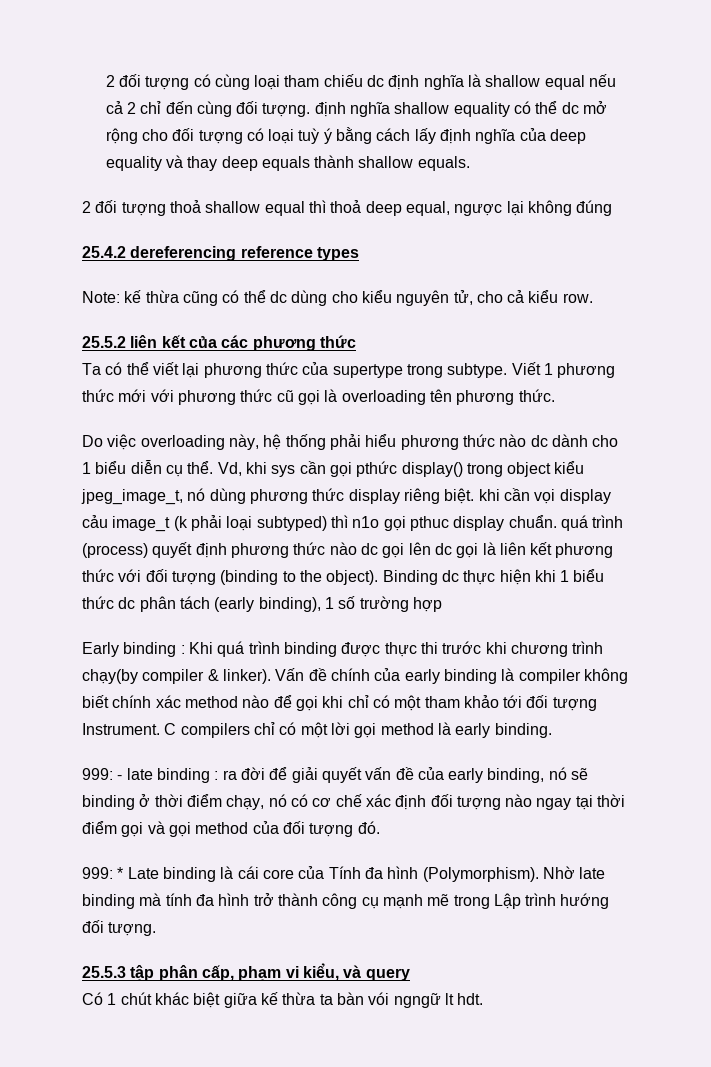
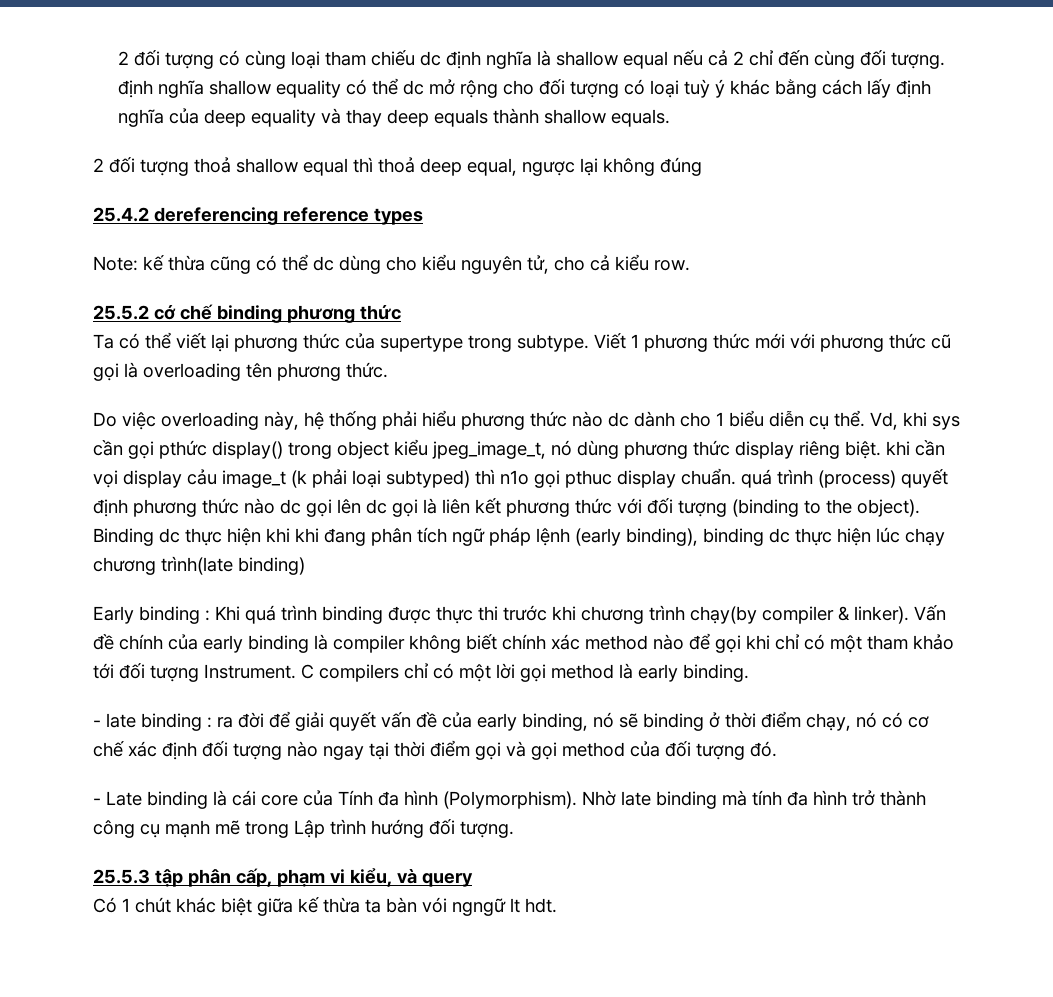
- 2 đối tượng có cùng loại tham chiếu dc định nghĩa là shallow equal nếu cả 2 chỉ đến cùng đối tượng. định nghĩa shallow equality có thể dc mở rộng cho đối tượng có loại tuỳ ý bằng cách lấy định nghĩa của deep equality và thay deep equals thành shallow equals.
+ 2 đối tượng có cùng loại tham chiếu dc định nghĩa là shallow equal nếu cả 2 chỉ đến cùng đối tượng. định nghĩa shallow equality có thể dc mở rộng cho đối tượng có loại tuỳ ý khác bằng cách lấy định nghĩa của deep equality và thay deep equals thành shallow equals.
- 25.5.2 liên kết của các phương thức
+ 25.5.2 cớ chế binding phương thức
- Binding dc thực hiện khi 1 biểu thức dc phân tách (early binding), 1 số trường hợp
+ Binding dc thực hiện khi khi đang phân tích ngữ pháp lệnh (early binding), binding dc thực hiện lúc chạy chương trình(late binding)
- 999: - late binding : ra đời để giải quyết vấn đề của early binding, nó sẽ binding ở thời điểm chạy, nó có cơ chế xác định đối tượng nào ngay tại thời điểm gọi và gọi method của đối tượng đó.
+ - late binding : ra đời để giải quyết vấn đề của early binding, nó sẽ binding ở thời điểm chạy, nó có cơ chế xác định đối tượng nào ngay tại thời điểm gọi và gọi method của đối tượng đó.
- 999: * Late binding là cái core của Tính đa hình (Polymorphism).
+ - Late binding là cái core của Tính đa hình (Polymorphism).

